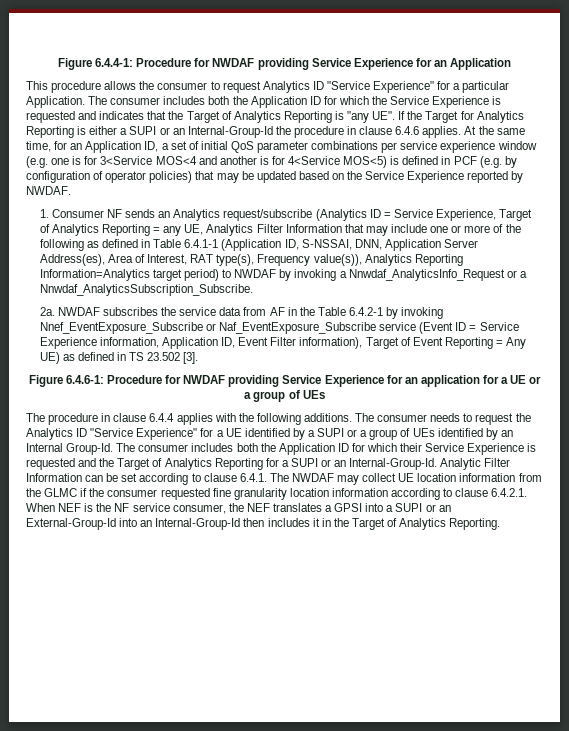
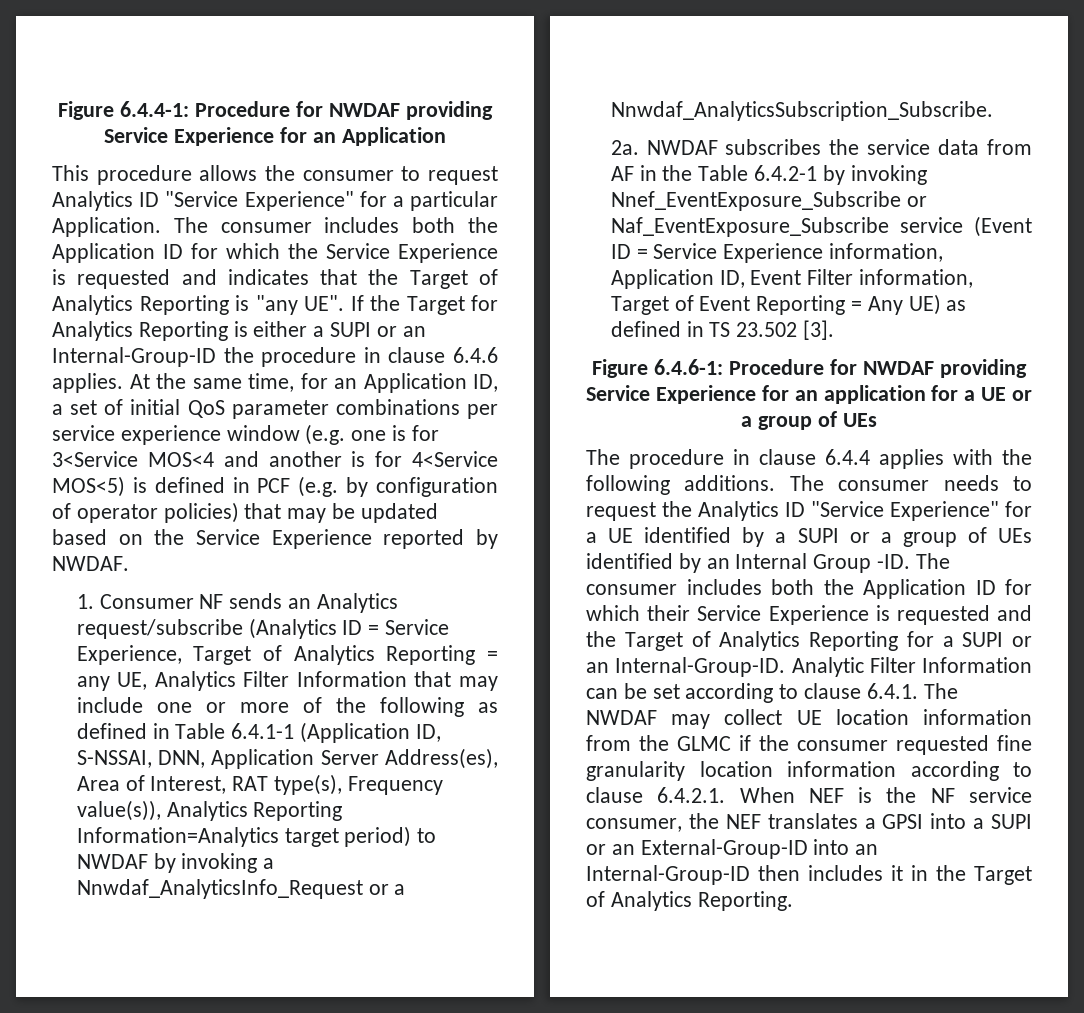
- The consumer includes both the Application ID for which the Service Experience is requested and indicates that the Target of Analytics Reporting is "any UE". If the Target for Analytics Reporting is either a SUPI or an Internal-Group-Id the procedure in clause 6.4.6 applies.
+ The consumer includes both the Application ID for which the Service Experience is requested and indicates that the Target of Analytics Reporting is "any UE". If the Target for Analytics Reporting is either a SUPI or an Internal-Group-ID the procedure in clause 6.4.6 applies.
- NWDAF subscribes the service data from AF in the Table 6.4.2-1 by invoking Nnef_EventExposure_Subscribe or Naf_EventExposure_Subscribe service (Event ID = Service Experience information, Application ID, Event Filter information), Target of Event Reporting = Any UE) as defined in TS 23.502 [3].
+ NWDAF subscribes the service data from AF in the Table 6.4.2-1 by invoking Nnef_EventExposure_Subscribe or Naf_EventExposure_Subscribe service (Event ID = Service Experience information, Application ID, Event Filter information, Target of Event Reporting = Any UE) as defined in TS 23.502 [3].
- The consumer needs to request the Analytics ID "Service Experience" for a UE identified by a SUPI or a group of UEs identified by an Internal Group-Id.
+ The consumer needs to request the Analytics ID "Service Experience" for a UE identified by a SUPI or a group of UEs identified by an Internal Group -ID.
- The consumer includes both the Application ID for which their Service Experience is requested and the Target of Analytics Reporting for a SUPI or an Internal-Group-Id.
+ The consumer includes both the Application ID for which their Service Experience is requested and the Target of Analytics Reporting for a SUPI or an Internal-Group-ID.
- Analytic Filter Information can be set according to clause 6.4.1. The NWDAF may collect UE location information from the GLMC if the consumer requested fine granularity location information according to clause 6.4.2.1. When NEF is the NF service consumer, the NEF translates a GPSI into a SUPI or an External-Group-Id into an Internal-Group-Id then includes it in the Target of Analytics Reporting.
+ Analytic Filter Information can be set according to clause 6.4.1. The NWDAF may collect UE location information from the GLMC if the consumer requested fine granularity location information according to clause 6.4.2.1. When NEF is the NF service consumer, the NEF translates a GPSI into a SUPI or an External-Group-ID into an Internal-Group-ID then includes it in the Target of Analytics Reporting.

